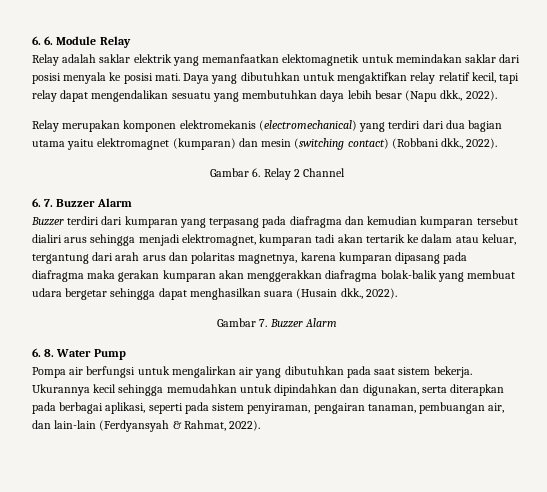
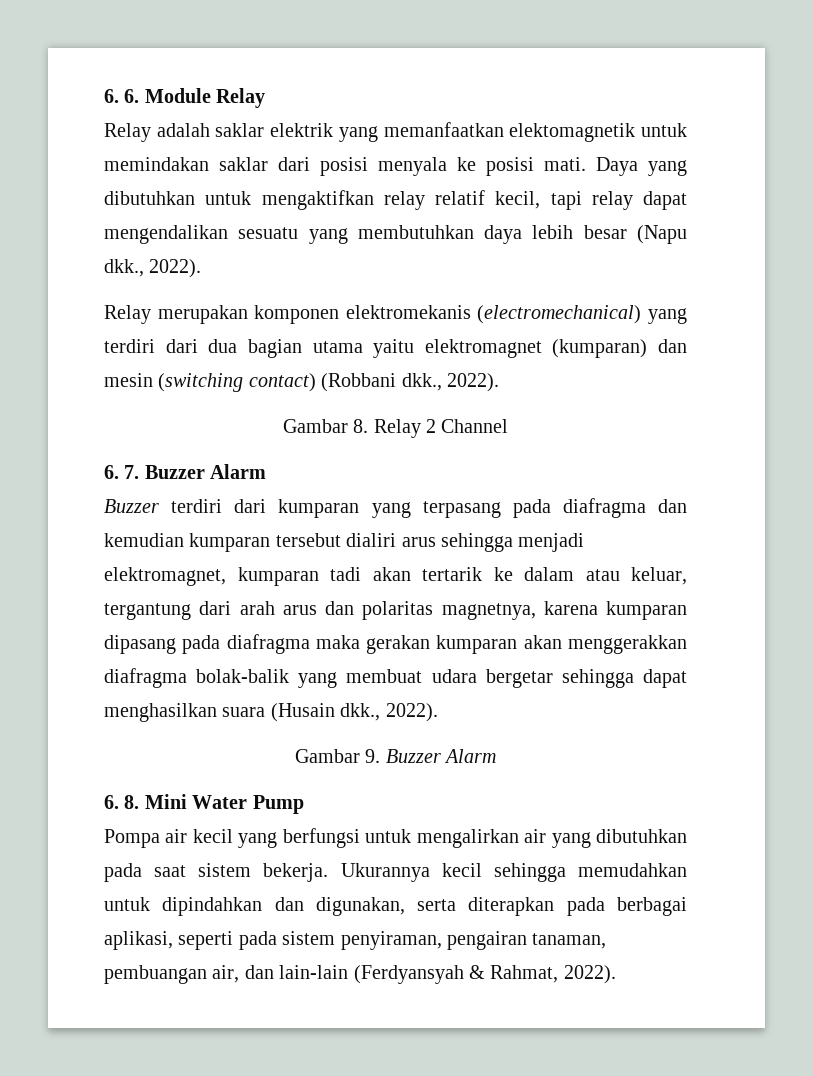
- Gambar 6. Relay 2 Channel
+ Gambar 8. Relay 2 Channel
- Gambar 7. Buzzer Alarm
+ Gambar 9. Buzzer Alarm
- 6. 8. Water Pump
+ 6. 8. Mini Water Pump
- Pompa air berfungsi untuk mengalirkan air yang dibutuhkan pada saat sistem bekerja.
+ Pompa air kecil yang berfungsi untuk mengalirkan air yang dibutuhkan pada saat sistem bekerja.

